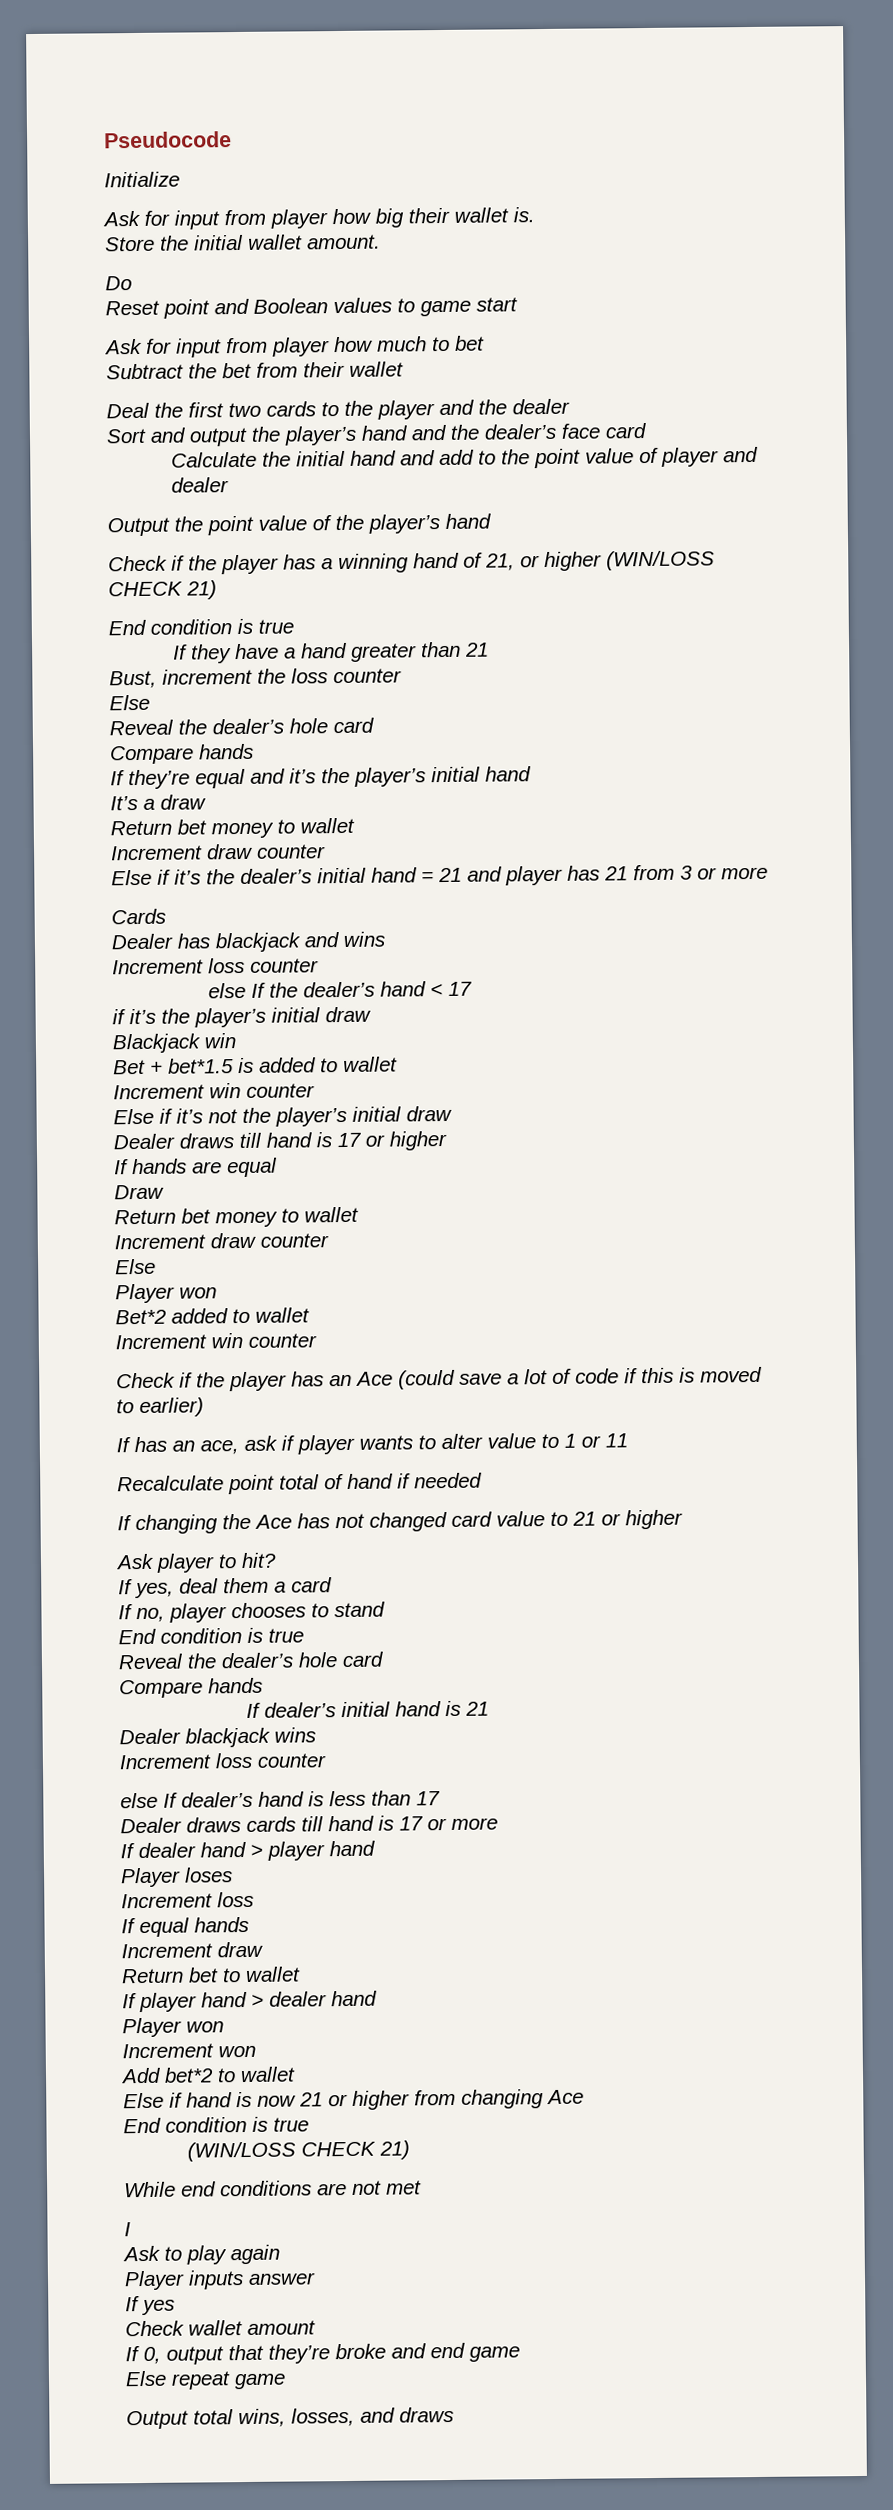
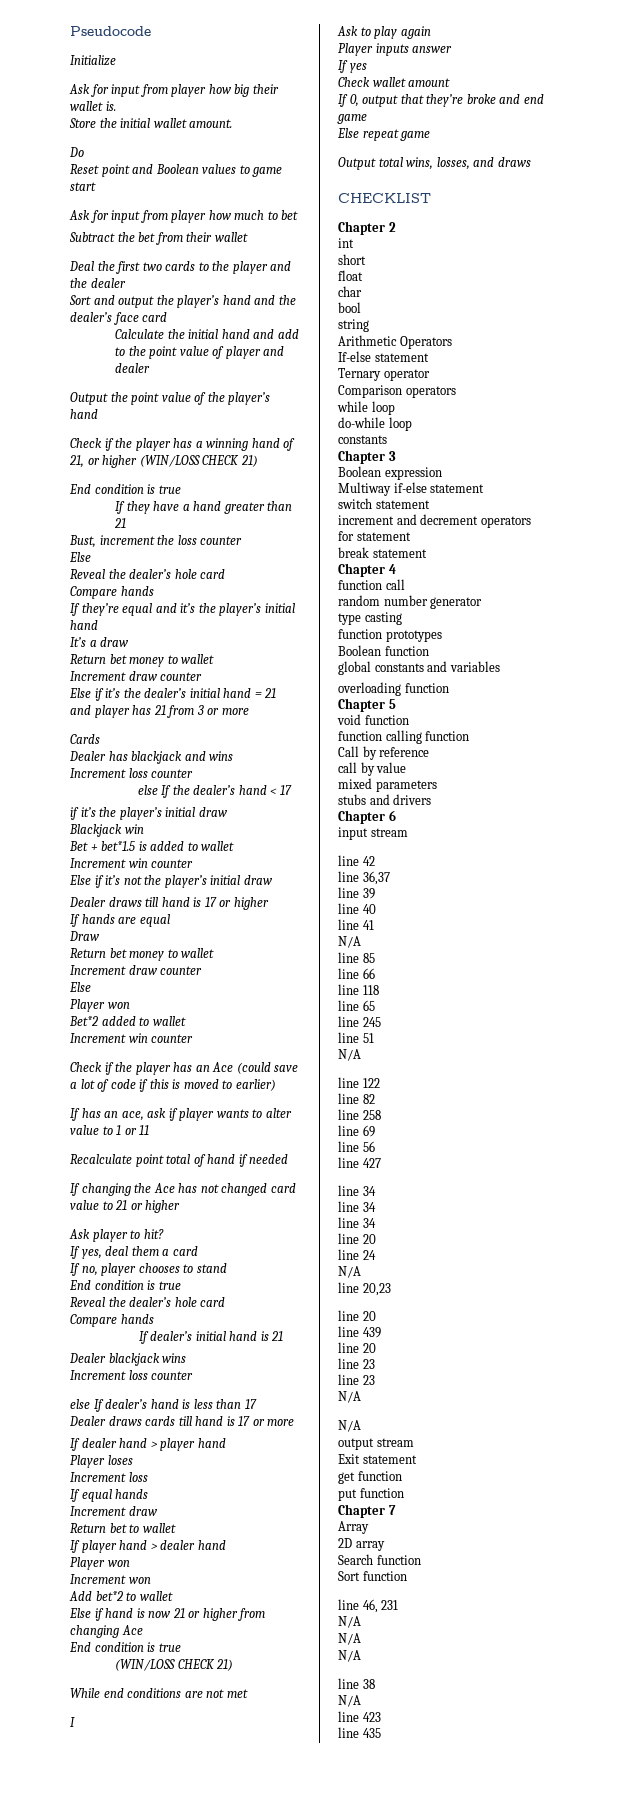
+ CHECKLIST
+ Chapter 2
+ int
+ short
+ float
+ char
+ bool
+ string
+ Arithmetic Operators
+ If-else statement
+ Ternary operator
+ Comparison operators
+ while loop
+ do-while loop
+ constants
+ Chapter 3
+ Boolean expression
+ Multiway if-else statement
+ switch statement
+ increment and decrement operators
+ for statement
+ break statement
+ Chapter 4
+ function call
+ random number generator
+ type casting
+ function prototypes
+ Boolean function
+ global constants and variables
+ overloading function
+ Chapter 5
+ void function
+ function calling function
+ Call by reference
+ call by value
+ mixed parameters
+ stubs and drivers
+ Chapter 6
+ input stream
+ line 42
+ line 36,37
+ line 39
+ line 40
+ line 41
+ N/A
+ line 85
+ line 66
+ line 118
+ line 65
+ line 245
+ line 51
+ N/A
+ line 122
+ line 82
+ line 258
+ line 69
+ line 56
+ line 427
+ line 34
+ line 34
+ line 34
+ line 20
+ line 24
+ N/A
+ line 20,23
+ line 20
+ line 439
+ line 20
+ line 23
+ line 23
+ N/A
+ N/A
+ output stream
+ Exit statement
+ get function
+ put function
+ Chapter 7
+ Array
+ 2D array
+ Search function
+ Sort function
+ line 46, 231
+ N/A
+ N/A
+ N/A
+ line 38
+ N/A
+ line 423
+ line 435

